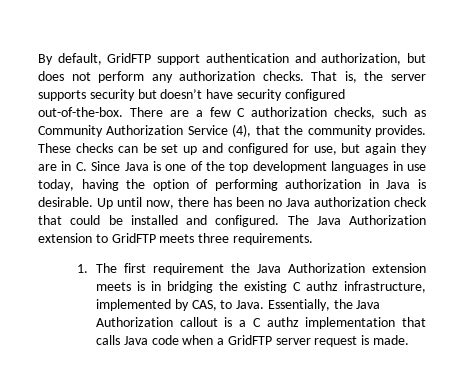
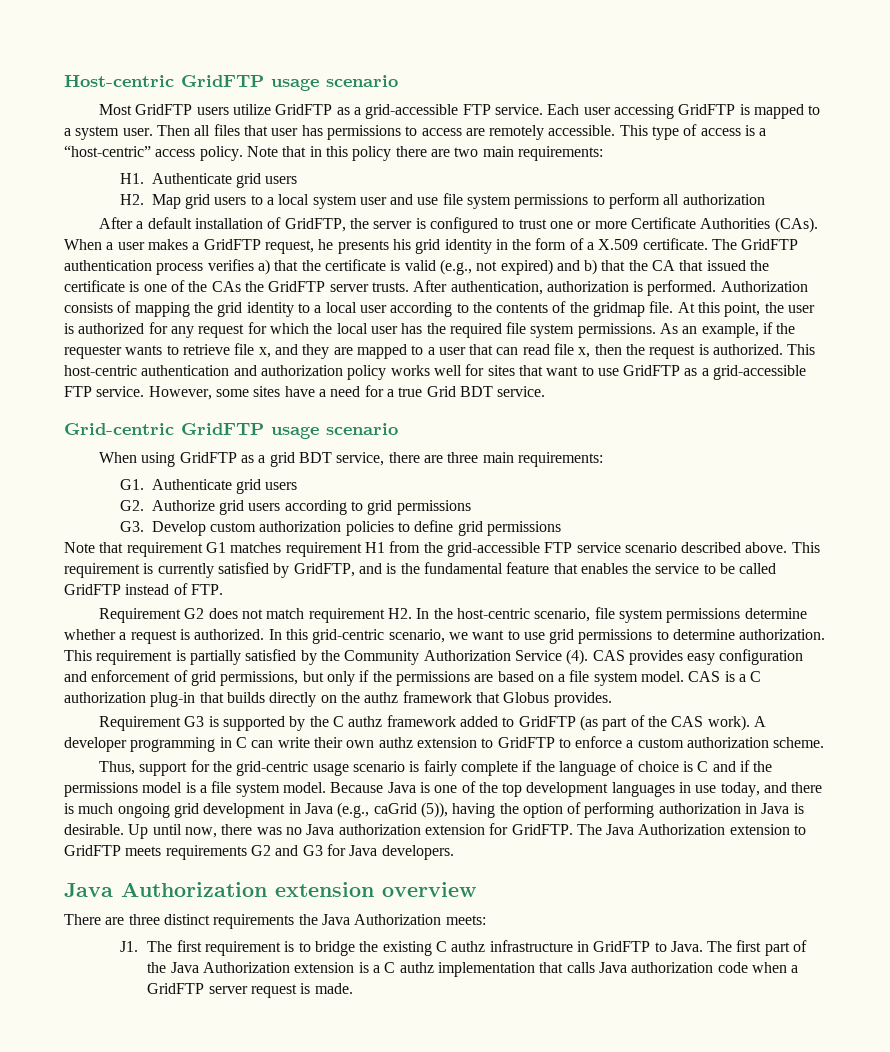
- By default, GridFTP support authentication and authorization, but does not perform any authorization checks. That is, the server supports security but doesn’t have security configured out-of-the-box. There are a few C authorization checks, such as Community Authorization Service (4), that the community provides. These checks can be set up and configured for use, but again they are in C. Since Java is one of the top development languages in use today, having the option of performing authorization in Java is desirable.
+ Host-centric GridFTP usage scenario
+ Most GridFTP users utilize GridFTP as a grid-accessible FTP service. Each user accessing GridFTP is mapped to a system user. Then all files that user has permissions to access are remotely accessible. This type of access is a “host-centric” access policy. Note that in this policy there are two main requirements:
+ H1. Authenticate grid users
+ H2. Map grid users to a local system user and use file system permissions to perform all authorization
+ After a default installation of GridFTP, the server is configured to trust one or more Certificate Authorities (CAs). When a user makes a GridFTP request, he presents his grid identity in the form of a X.509 certificate. The GridFTP authentication process verifies a) that the certificate is valid (e.g., not expired) and b) that the CA that issued the certificate is one of the CAs the GridFTP server trusts. After authentication, authorization is performed. Authorization consists of mapping the grid identity to a local user according to the contents of the gridmap file. At this point, the user is authorized for any request for which the local user has the required file system permissions. As an example, if the requester wants to retrieve file x, and they are mapped to a user that can read file x, then the request is authorized. This host-centric authentication and authorization policy works well for sites that want to use GridFTP as a grid-accessible FTP service. However, some sites have a need for a true Grid BDT service.
+ Grid-centric GridFTP usage scenario
+ When using GridFTP as a grid BDT service, there are three main requirements:
+ G1. Authenticate grid users
+ G2. Authorize grid users according to grid permissions
+ G3. Develop custom authorization policies to define grid permissions
+ Note that requirement G1 matches requirement H1 from the grid-accessible FTP service scenario described above. This requirement is currently satisfied by GridFTP, and is the fundamental feature that enables the service to be called GridFTP instead of FTP.
+ Requirement G2 does not match requirement H2. In the host-centric scenario, file system permissions determine whether a request is authorized. In this grid-centric scenario, we want to use grid permissions to determine authorization. This requirement is partially satisfied by the Community Authorization Service (4). CAS provides easy configuration and enforcement of grid permissions, but only if the permissions are based on a file system model. CAS is a C authorization plug-in that builds directly on the authz framework that Globus provides.
+ Requirement G3 is supported by the C authz framework added to GridFTP (as part of the CAS work). A developer programming in C can write their own authz extension to GridFTP to enforce a custom authorization scheme.
+ Thus, support for the grid-centric usage scenario is fairly complete if the language of choice is C and if the permissions model is a file system model. Because Java is one of the top development languages in use today, and there is much ongoing grid development in Java (e.g., caGrid (5)), having the option of performing authorization in Java is desirable.
- Up until now, there has been no Java authorization check that could be installed and configured.
+ Up until now, there was no Java authorization extension for GridFTP.
- The Java Authorization extension to GridFTP meets three requirements.
- 1. The first requirement the Java Authorization extension meets is in bridging the existing C authz infrastructure, implemented by CAS, to Java. Essentially, the Java Authorization callout is a C authz implementation that calls Java code when a GridFTP server request is made.
+ The Java Authorization extension to GridFTP meets requirements G2 and G3 for Java developers.
+ Java Authorization extension overview
+ There are three distinct requirements the Java Authorization meets:
+ J1. The first requirement is to bridge the existing C authz infrastructure in GridFTP to Java. The first part of the Java Authorization extension is a C authz implementation that calls Java authorization code when a GridFTP server request is made.

